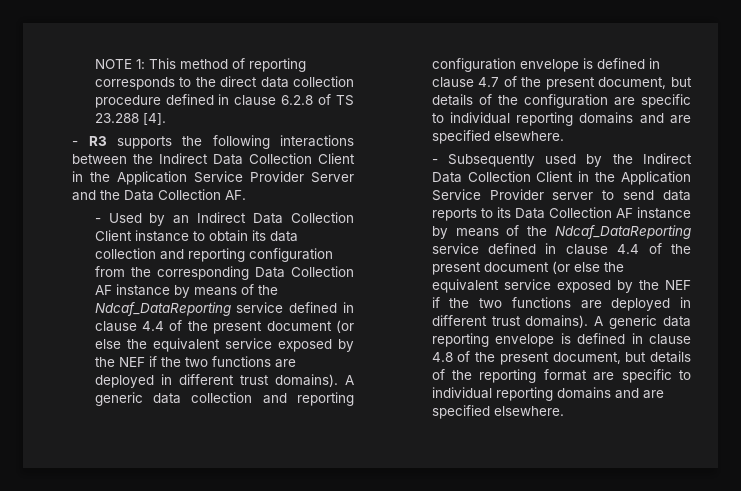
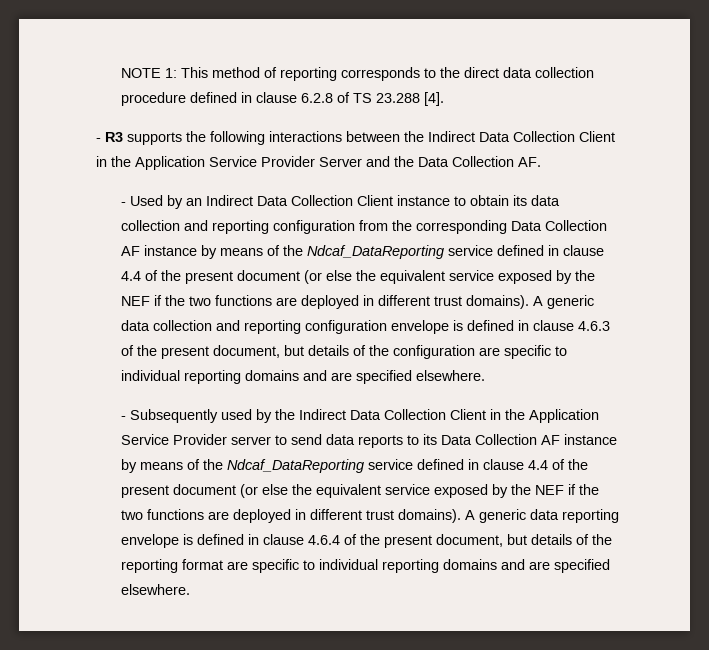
- A generic data collection and reporting configuration envelope is defined in clause 4.7 of the present document, but details of the configuration are specific to individual reporting domains and are specified elsewhere.
+ A generic data collection and reporting configuration envelope is defined in clause 4.6.3 of the present document, but details of the configuration are specific to individual reporting domains and are specified elsewhere.
- A generic data reporting envelope is defined in clause 4.8 of the present document, but details of the reporting format are specific to individual reporting domains and are specified elsewhere.
+ A generic data reporting envelope is defined in clause 4.6.4 of the present document, but details of the reporting format are specific to individual reporting domains and are specified elsewhere.

